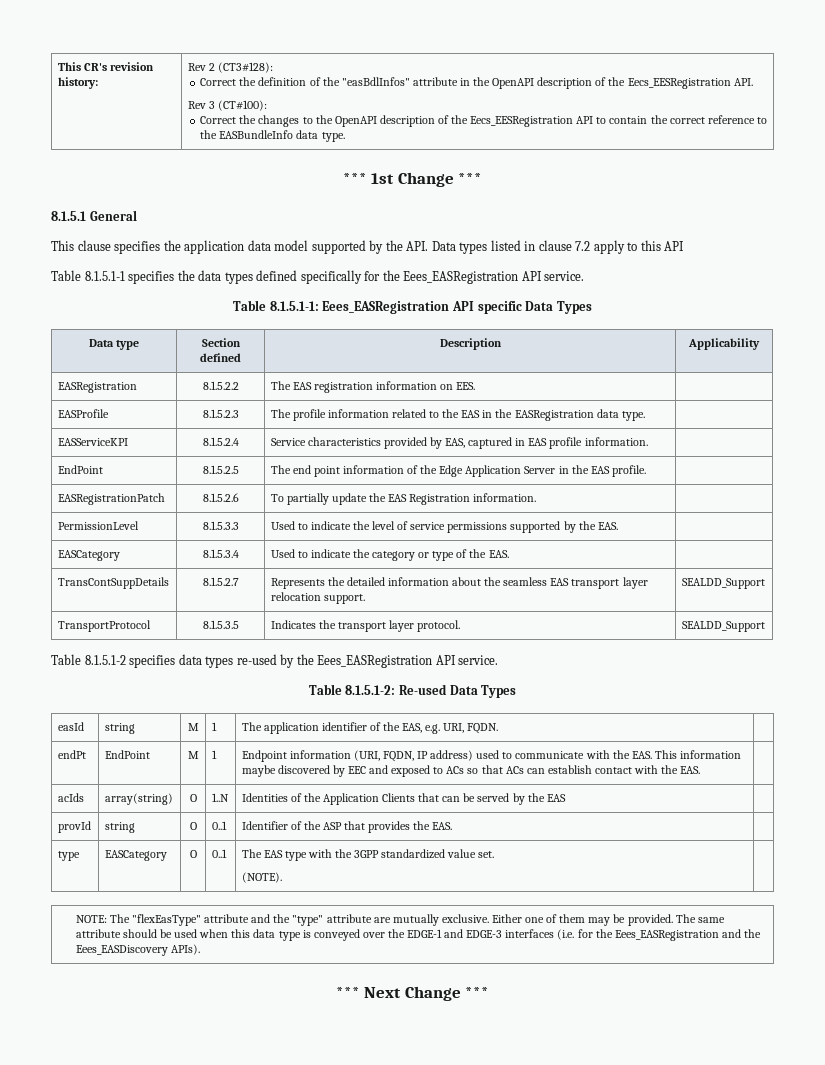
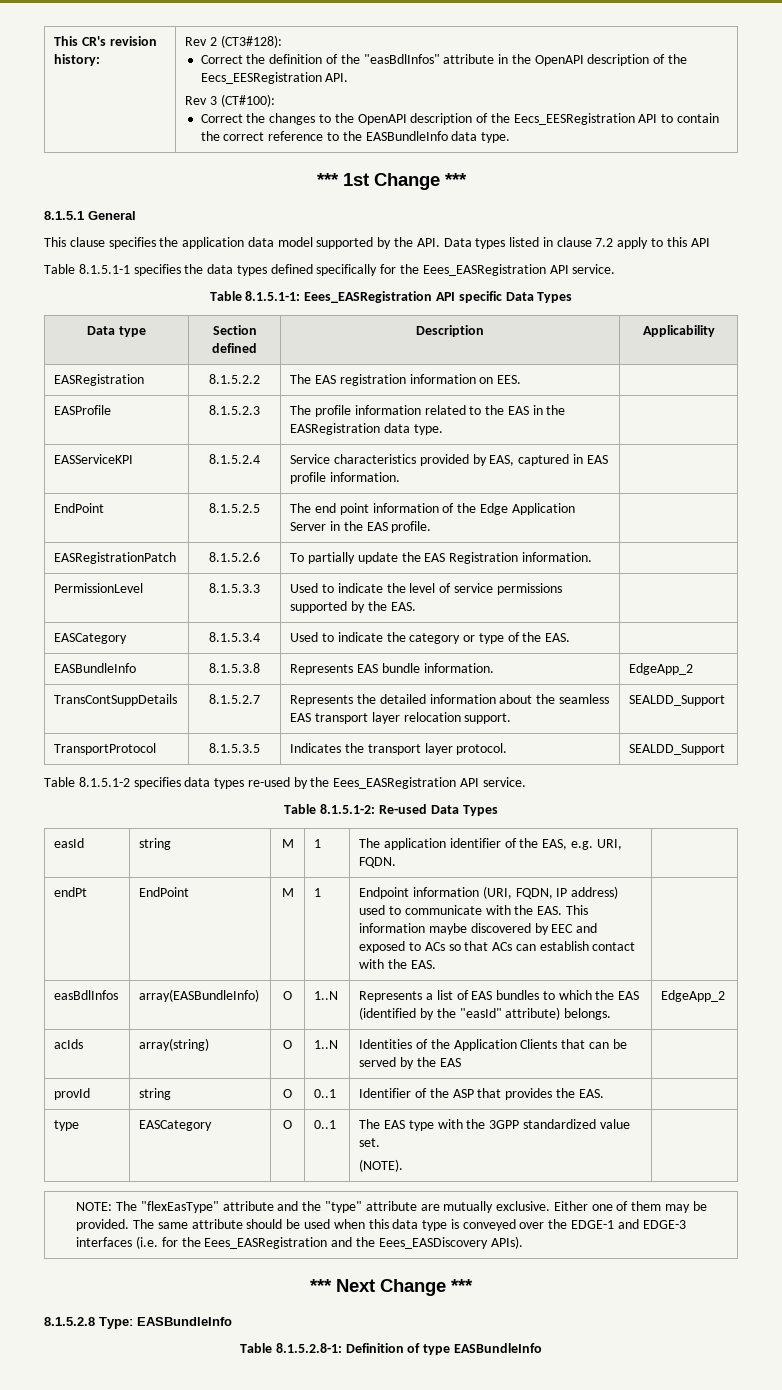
+ EASBundleInfo | 8.1.5.3.8 | Represents EAS bundle information. | EdgeApp_2
+ easBdlInfos | array(EASBundleInfo) | O | 1..N | Represents a list of EAS bundles to which the EAS (identified by the "easId" attribute) belongs. | EdgeApp_2
+ 8.1.5.2.8 Type: EASBundleInfo
+ Table 8.1.5.2.8-1: Definition of type EASBundleInfo

